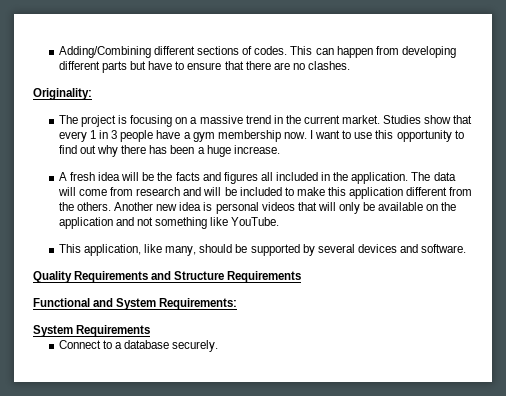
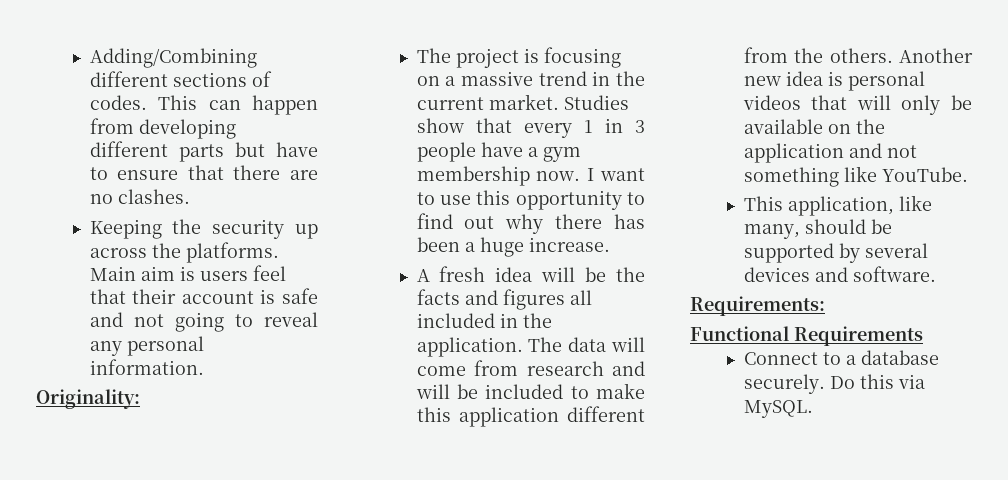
+ Keeping the security up across the platforms. Main aim is users feel that their account is safe and not going to reveal any personal information.
- Quality Requirements and Structure Requirements
- Functional and System Requirements:
- System Requirements
+ Requirements:
+ Functional Requirements
+ Do this via MySQL.

